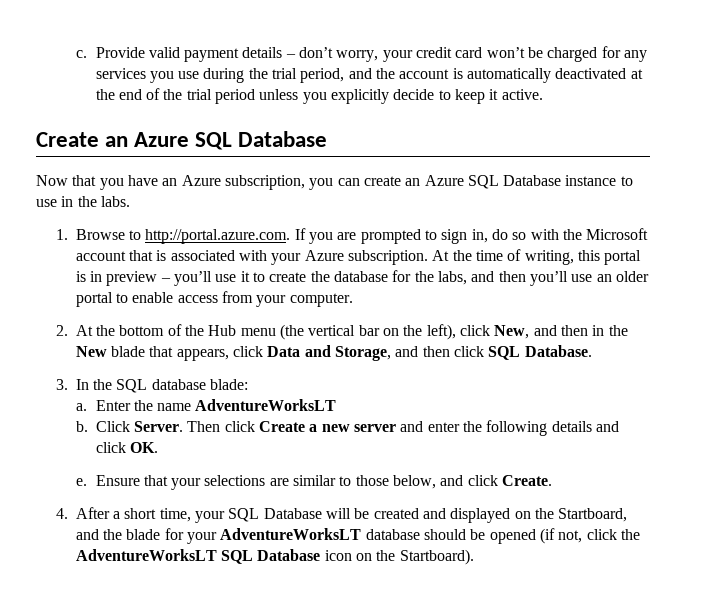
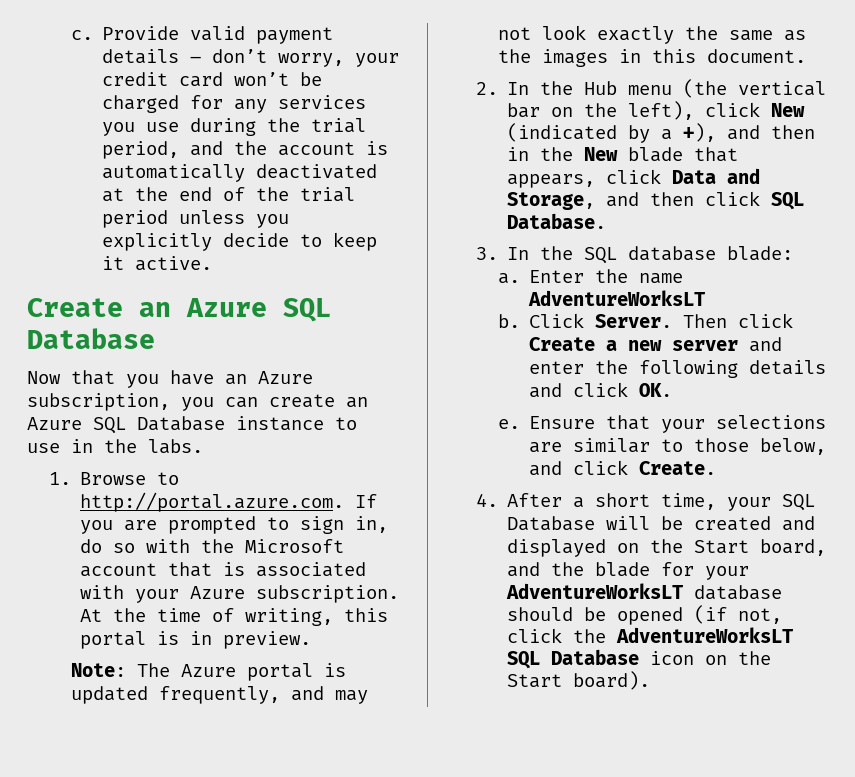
- At the time of writing, this portal is in preview – you’ll use it to create the database for the labs, and then you’ll use an older portal to enable access from your computer.
- 2. At the bottom of the Hub menu (the vertical bar on the left), click New, and then in the New blade that appears, click Data and Storage, and then click SQL Database.
+ At the time of writing, this portal is in preview.
+ Note: The Azure portal is updated frequently, and may not look exactly the same as the images in this document.
+ 2. In the Hub menu (the vertical bar on the left), click New (indicated by a +), and then in the New blade that appears, click Data and Storage, and then click SQL Database.
- 4. After a short time, your SQL Database will be created and displayed on the Startboard, and the blade for your AdventureWorksLT database should be opened (if not, click the AdventureWorksLT SQL Database icon on the Startboard).
+ 4. After a short time, your SQL Database will be created and displayed on the Start board, and the blade for your AdventureWorksLT database should be opened (if not, click the AdventureWorksLT SQL Database icon on the Start board).

